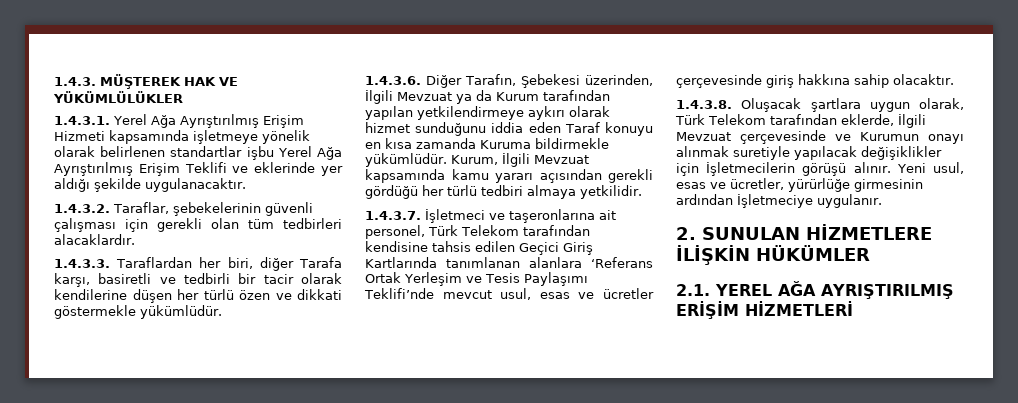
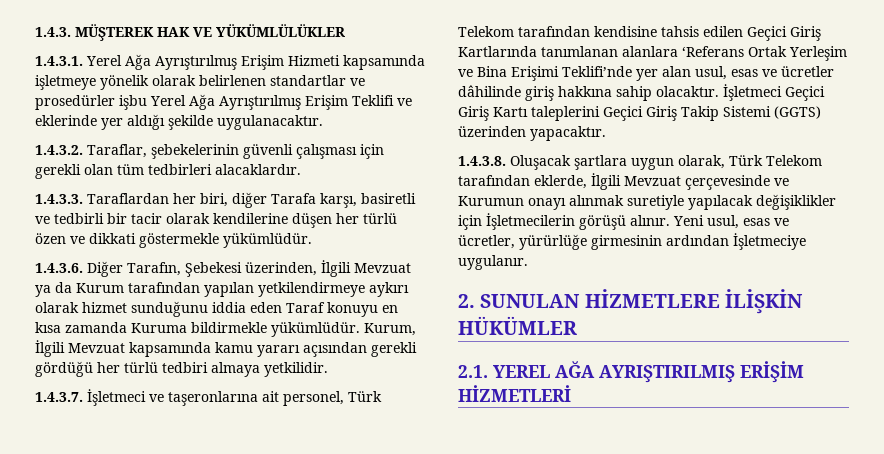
- 1.4.3.1. Yerel Ağa Ayrıştırılmış Erişim Hizmeti kapsamında işletmeye yönelik olarak belirlenen standartlar işbu Yerel Ağa Ayrıştırılmış Erişim Teklifi ve eklerinde yer aldığı şekilde uygulanacaktır.
+ 1.4.3.1. Yerel Ağa Ayrıştırılmış Erişim Hizmeti kapsamında işletmeye yönelik olarak belirlenen standartlar ve prosedürler işbu Yerel Ağa Ayrıştırılmış Erişim Teklifi ve eklerinde yer aldığı şekilde uygulanacaktır.
- 1.4.3.7. İşletmeci ve taşeronlarına ait personel, Türk Telekom tarafından kendisine tahsis edilen Geçici Giriş Kartlarında tanımlanan alanlara ‘Referans Ortak Yerleşim ve Tesis Paylaşımı Teklifi’nde mevcut usul, esas ve ücretler çerçevesinde giriş hakkına sahip olacaktır.
+ 1.4.3.7. İşletmeci ve taşeronlarına ait personel, Türk Telekom tarafından kendisine tahsis edilen Geçici Giriş Kartlarında tanımlanan alanlara ‘Referans Ortak Yerleşim ve Bina Erişimi Teklifi’nde yer alan usul, esas ve ücretler dâhilinde giriş hakkına sahip olacaktır. İşletmeci Geçici Giriş Kartı taleplerini Geçici Giriş Takip Sistemi (GGTS) üzerinden yapacaktır.

